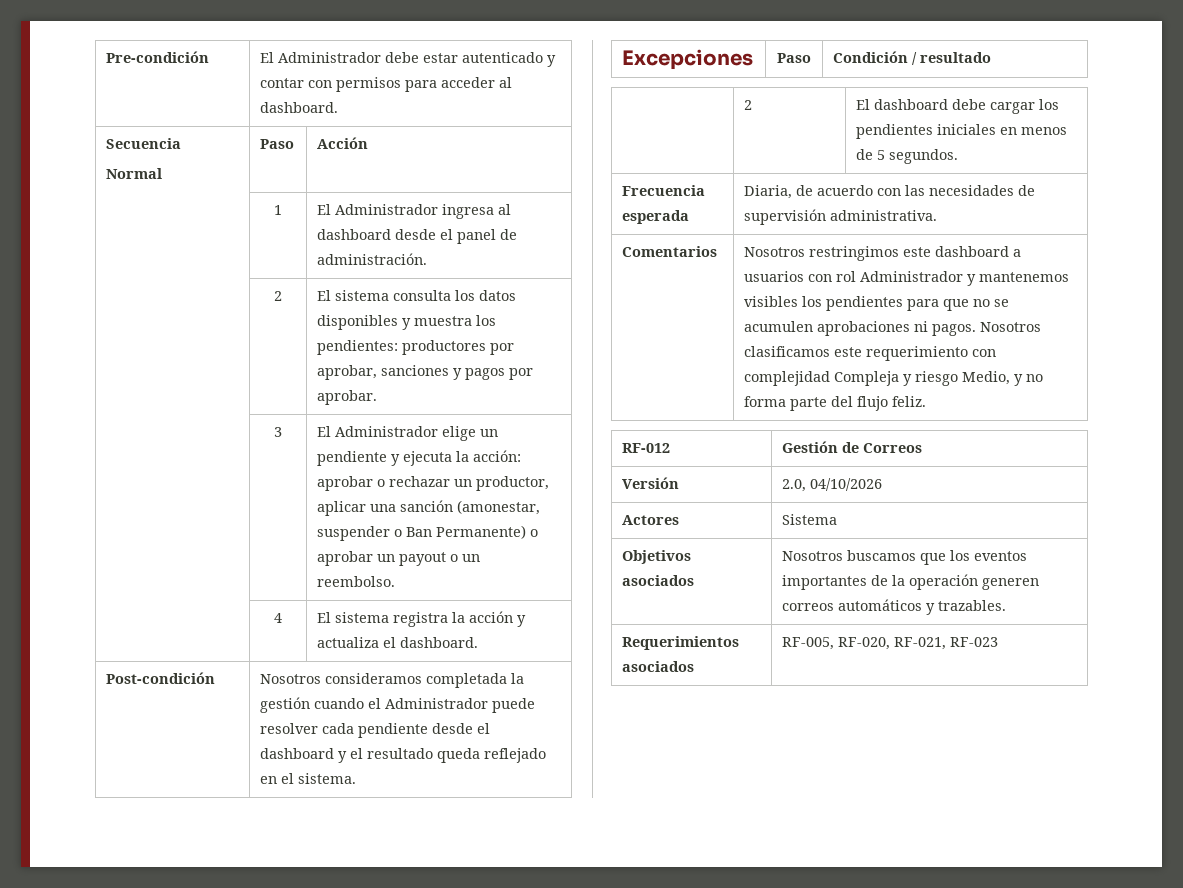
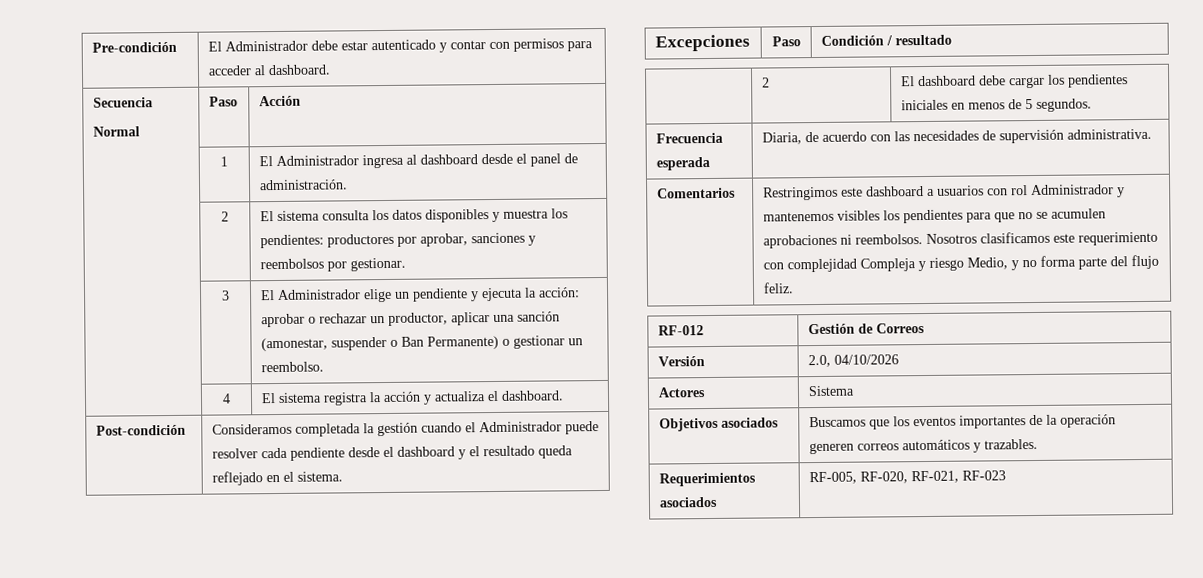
- | 2 | El sistema consulta los datos disponibles y muestra los pendientes: productores por aprobar, sanciones y pagos por aprobar.
+ | 2 | El sistema consulta los datos disponibles y muestra los pendientes: productores por aprobar, sanciones y reembolsos por gestionar.
- | 3 | El Administrador elige un pendiente y ejecuta la acción: aprobar o rechazar un productor, aplicar una sanción (amonestar, suspender o Ban Permanente) o aprobar un payout o un reembolso.
+ | 3 | El Administrador elige un pendiente y ejecuta la acción: aprobar o rechazar un productor, aplicar una sanción (amonestar, suspender o Ban Permanente) o gestionar un reembolso.
- Post-condición | Nosotros consideramos completada la gestión cuando el Administrador puede resolver cada pendiente desde el dashboard y el resultado queda reflejado en el sistema.
+ Post-condición | Consideramos completada la gestión cuando el Administrador puede resolver cada pendiente desde el dashboard y el resultado queda reflejado en el sistema.
- Comentarios | Nosotros restringimos este dashboard a usuarios con rol Administrador y mantenemos visibles los pendientes para que no se acumulen aprobaciones ni pagos. Nosotros clasificamos este requerimiento con complejidad Compleja y riesgo Medio, y no forma parte del flujo feliz.
+ Comentarios | Restringimos este dashboard a usuarios con rol Administrador y mantenemos visibles los pendientes para que no se acumulen aprobaciones ni reembolsos. Nosotros clasificamos este requerimiento con complejidad Compleja y riesgo Medio, y no forma parte del flujo feliz.
- Objetivos asociados | Nosotros buscamos que los eventos importantes de la operación generen correos automáticos y trazables.
+ Objetivos asociados | Buscamos que los eventos importantes de la operación generen correos automáticos y trazables.

